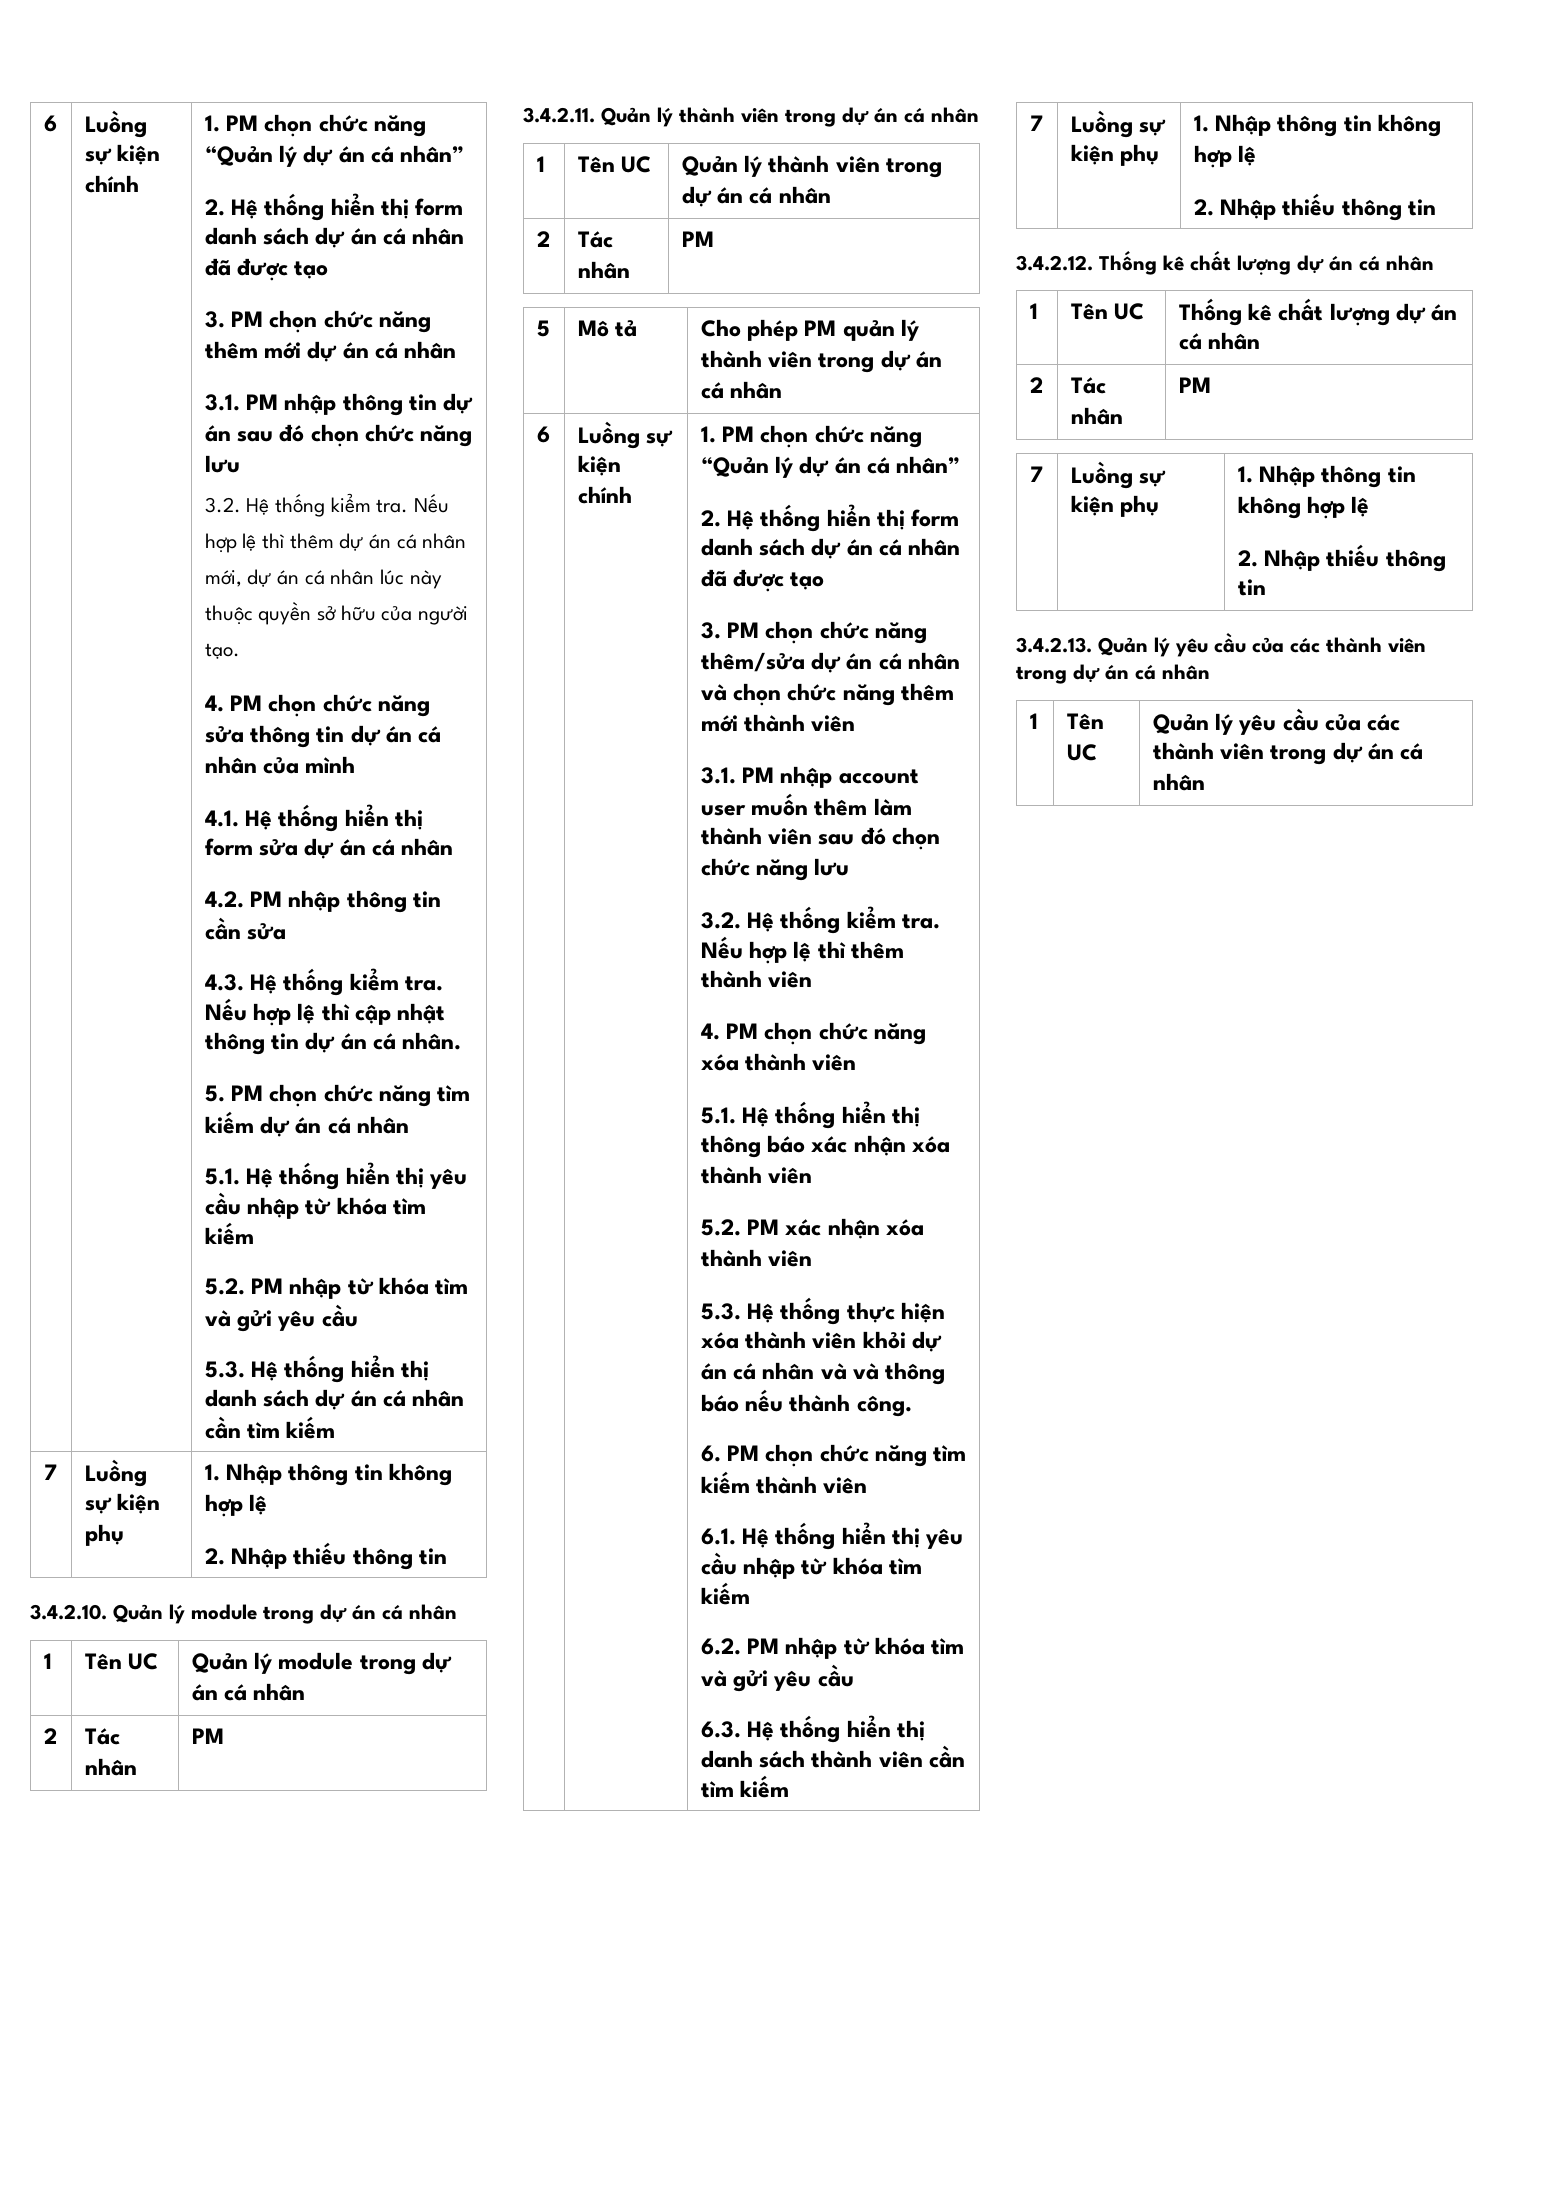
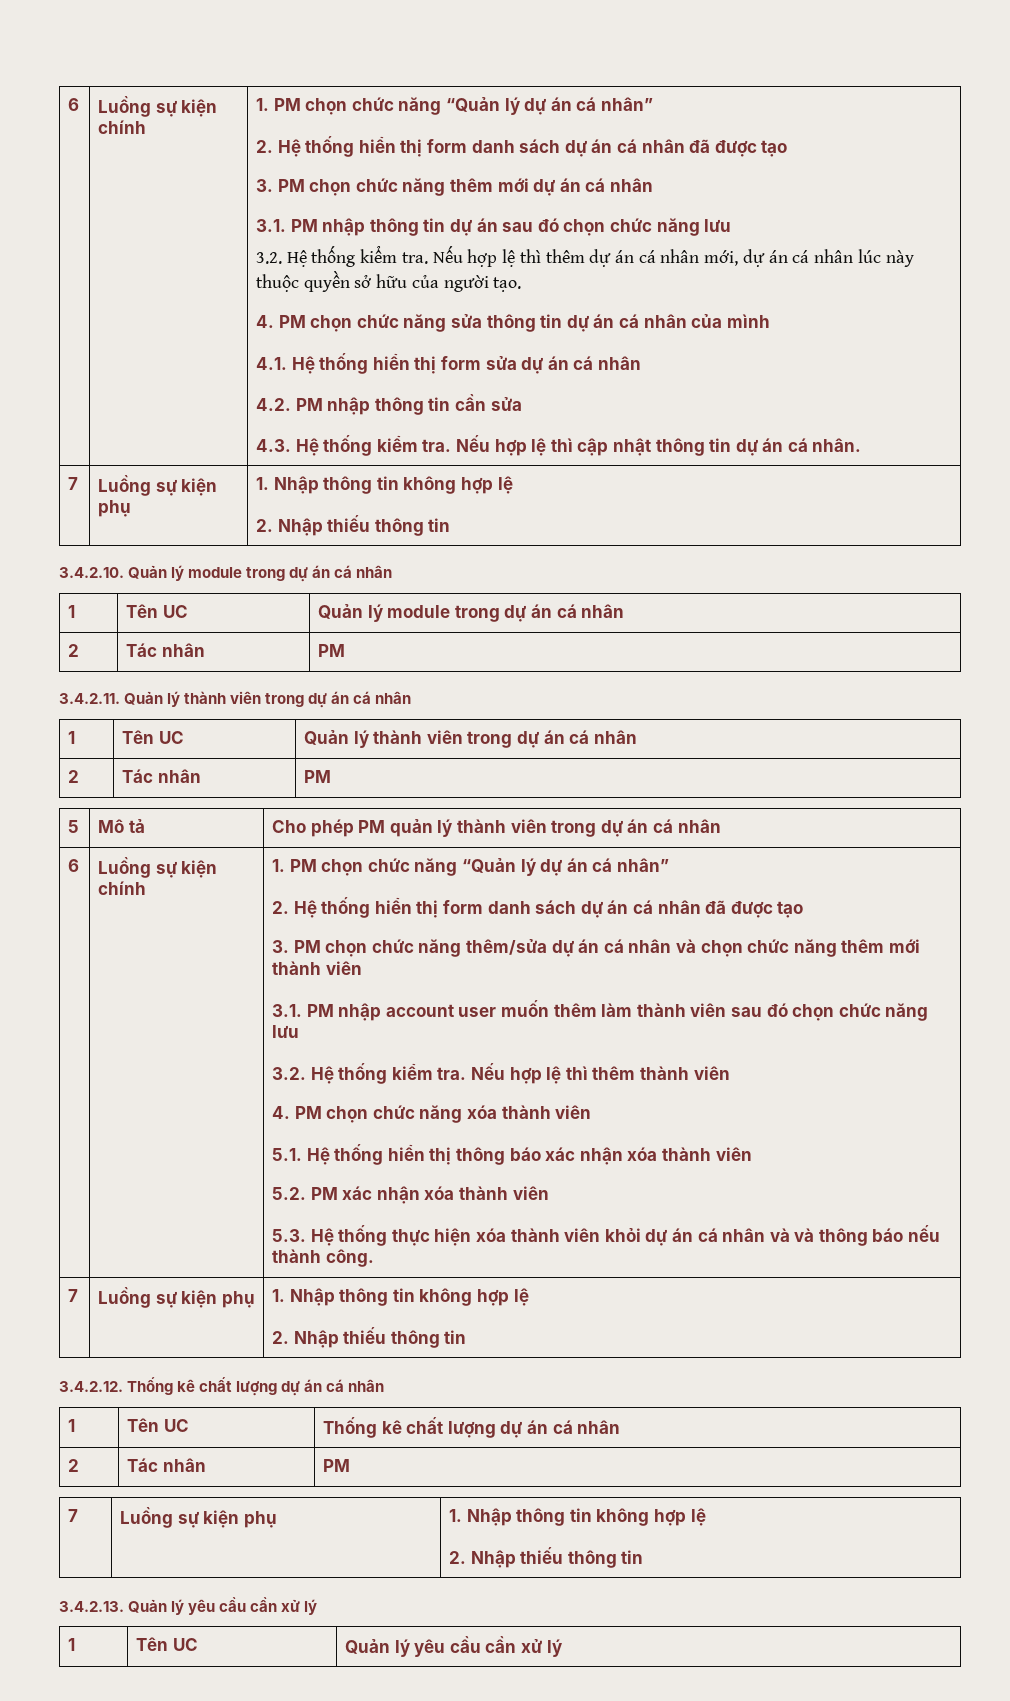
- 5. PM chọn chức năng tìm kiếm dự án cá nhân
- 5.1. Hệ thống hiển thị yêu cầu nhập từ khóa tìm kiếm
- 5.2. PM nhập từ khóa tìm và gửi yêu cầu
- 5.3. Hệ thống hiển thị danh sách dự án cá nhân cần tìm kiếm
- 6. PM chọn chức năng tìm kiếm thành viên
- 6.1. Hệ thống hiển thị yêu cầu nhập từ khóa tìm kiếm
- 6.2. PM nhập từ khóa tìm và gửi yêu cầu
- 6.3. Hệ thống hiển thị danh sách thành viên cần tìm kiếm
- 3.4.2.13. Quản lý yêu cầu của các thành viên trong dự án cá nhân
+ 3.4.2.13. Quản lý yêu cầu cần xử lý
- 1 | Tên UC | Quản lý yêu cầu của các thành viên trong dự án cá nhân
+ 1 | Tên UC | Quản lý yêu cầu cần xử lý

